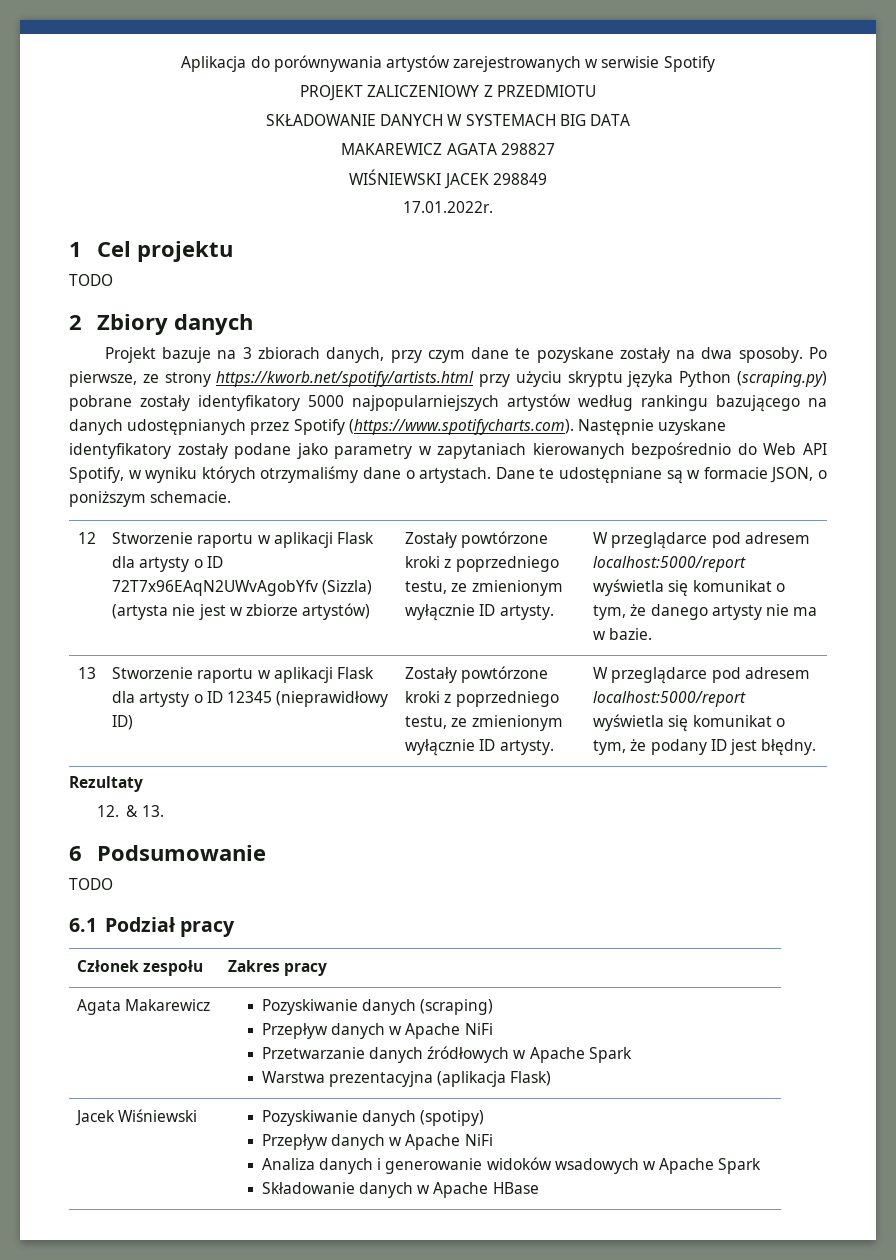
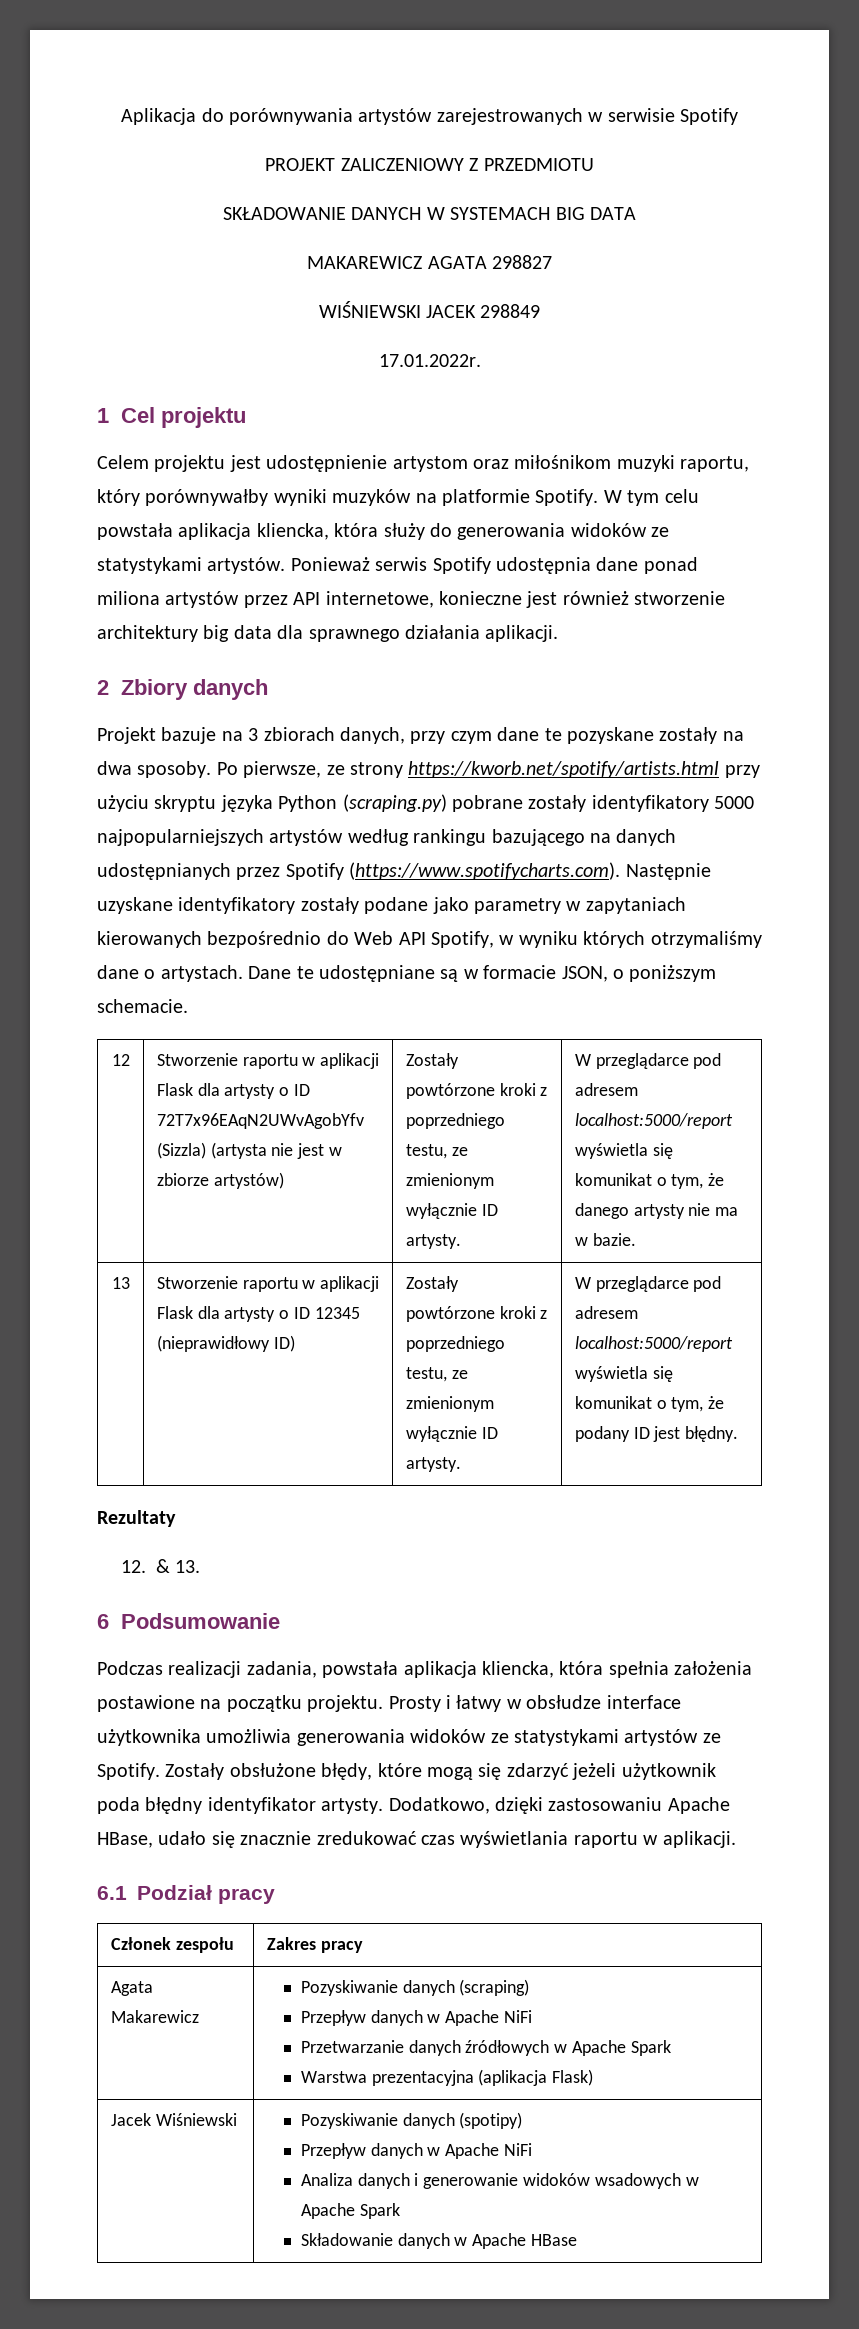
  1 Cel projektu
- TODO
+ Celem projektu jest udostępnienie artystom oraz miłośnikom muzyki raportu, który porównywałby wyniki muzyków na platformie Spotify. W tym celu powstała aplikacja kliencka, która służy do generowania widoków ze statystykami artystów. Ponieważ serwis Spotify udostępnia dane ponad miliona artystów przez API internetowe, konieczne jest również stworzenie architektury big data dla sprawnego działania aplikacji.
  6 Podsumowanie
- TODO
+ Podczas realizacji zadania, powstała aplikacja kliencka, która spełnia założenia postawione na początku projektu. Prosty i łatwy w obsłudze interface użytkownika umożliwia generowania widoków ze statystykami artystów ze Spotify. Zostały obsłużone błędy, które mogą się zdarzyć jeżeli użytkownik poda błędny identyfikator artysty. Dodatkowo, dzięki zastosowaniu Apache HBase, udało się znacznie zredukować czas wyświetlania raportu w aplikacji.

